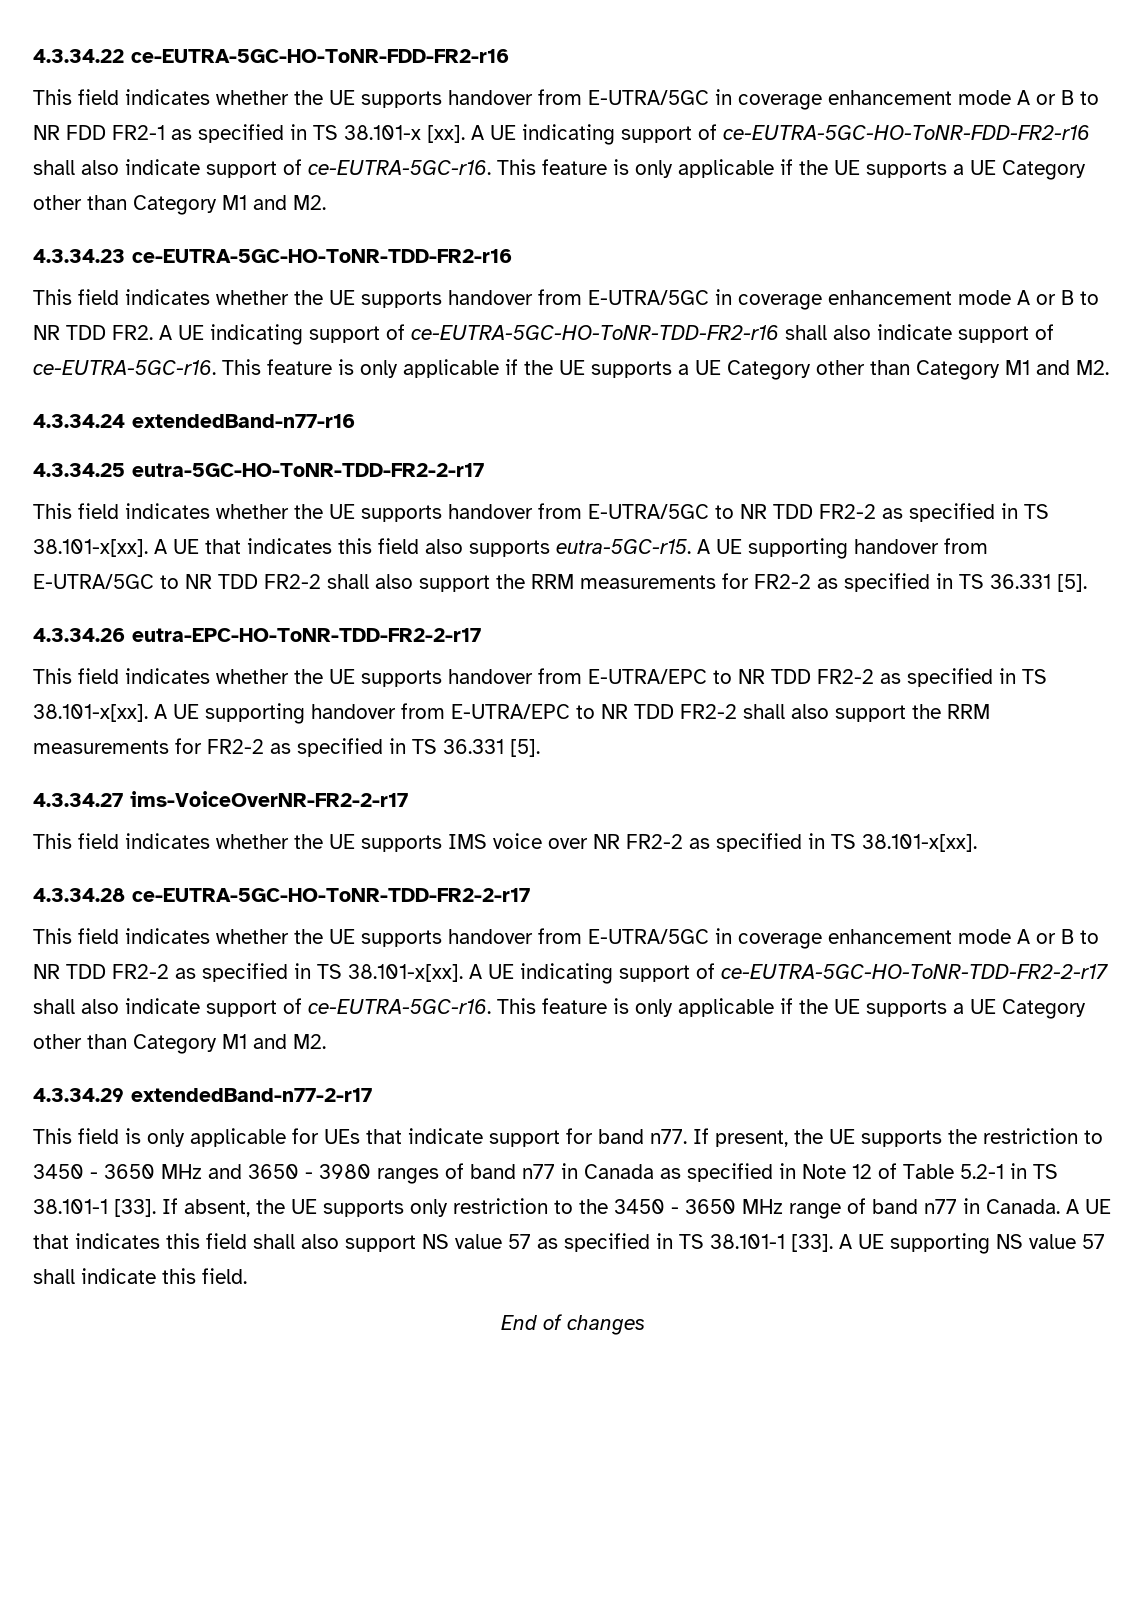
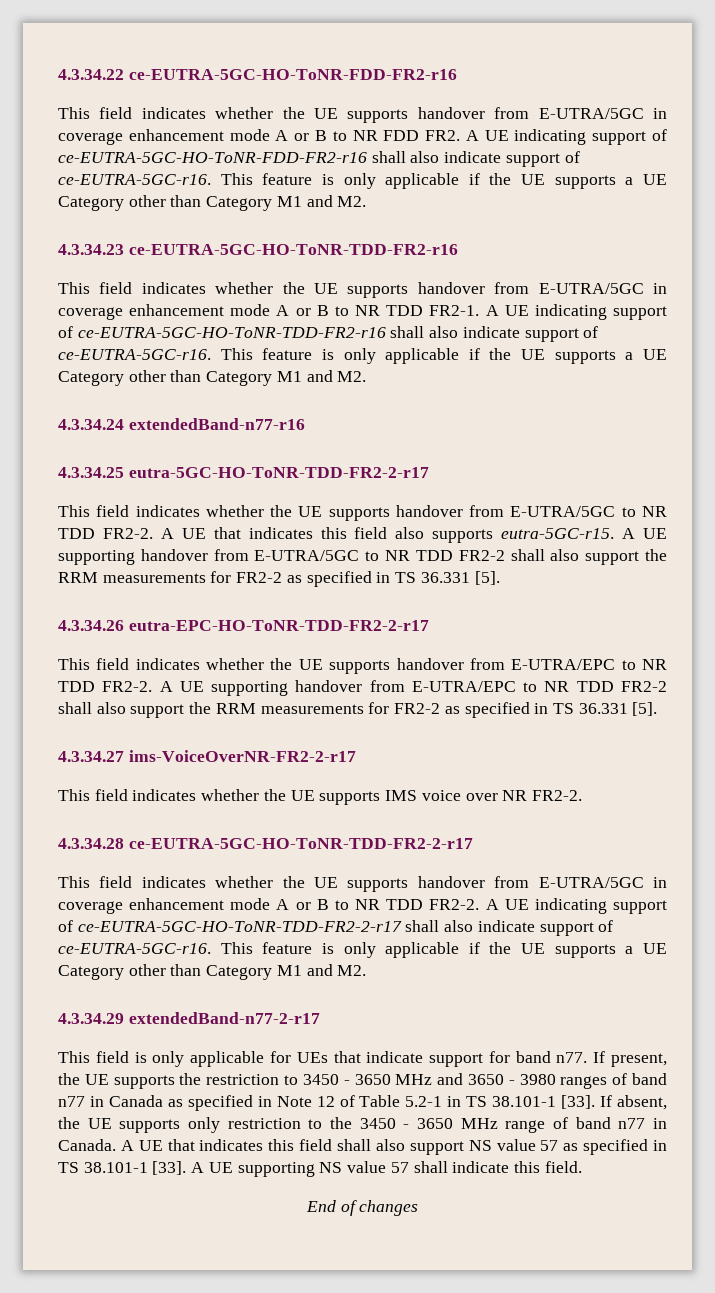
- This field indicates whether the UE supports handover from E-UTRA/5GC in coverage enhancement mode A or B to NR FDD FR2-1 as specified in TS 38.101-x [xx]. A UE indicating support of ce-EUTRA-5GC-HO-ToNR-FDD-FR2-r16 shall also indicate support of ce-EUTRA-5GC-r16.
+ This field indicates whether the UE supports handover from E-UTRA/5GC in coverage enhancement mode A or B to NR FDD FR2. A UE indicating support of ce-EUTRA-5GC-HO-ToNR-FDD-FR2-r16 shall also indicate support of ce-EUTRA-5GC-r16.
- This field indicates whether the UE supports handover from E-UTRA/5GC in coverage enhancement mode A or B to NR TDD FR2. A UE indicating support of ce-EUTRA-5GC-HO-ToNR-TDD-FR2-r16 shall also indicate support of ce-EUTRA-5GC-r16.
+ This field indicates whether the UE supports handover from E-UTRA/5GC in coverage enhancement mode A or B to NR TDD FR2-1. A UE indicating support of ce-EUTRA-5GC-HO-ToNR-TDD-FR2-r16 shall also indicate support of ce-EUTRA-5GC-r16.
- This field indicates whether the UE supports handover from E-UTRA/5GC to NR TDD FR2-2 as specified in TS 38.101-x[xx]. A UE that indicates this field also supports eutra-5GC-r15.
+ This field indicates whether the UE supports handover from E-UTRA/5GC to NR TDD FR2-2. A UE that indicates this field also supports eutra-5GC-r15.
- This field indicates whether the UE supports handover from E-UTRA/EPC to NR TDD FR2-2 as specified in TS 38.101-x[xx]. A UE supporting handover from E-UTRA/EPC to NR TDD FR2-2 shall also support the RRM measurements for FR2-2 as specified in TS 36.331 [5].
+ This field indicates whether the UE supports handover from E-UTRA/EPC to NR TDD FR2-2. A UE supporting handover from E-UTRA/EPC to NR TDD FR2-2 shall also support the RRM measurements for FR2-2 as specified in TS 36.331 [5].
- This field indicates whether the UE supports IMS voice over NR FR2-2 as specified in TS 38.101-x[xx].
+ This field indicates whether the UE supports IMS voice over NR FR2-2.
- This field indicates whether the UE supports handover from E-UTRA/5GC in coverage enhancement mode A or B to NR TDD FR2-2 as specified in TS 38.101-x[xx]. A UE indicating support of ce-EUTRA-5GC-HO-ToNR-TDD-FR2-2-r17 shall also indicate support of ce-EUTRA-5GC-r16.
+ This field indicates whether the UE supports handover from E-UTRA/5GC in coverage enhancement mode A or B to NR TDD FR2-2. A UE indicating support of ce-EUTRA-5GC-HO-ToNR-TDD-FR2-2-r17 shall also indicate support of ce-EUTRA-5GC-r16.

